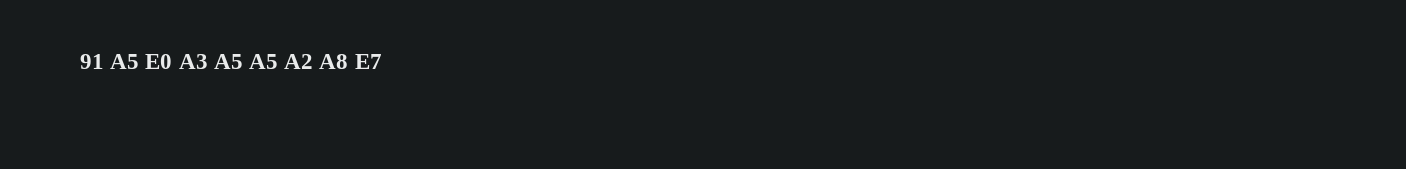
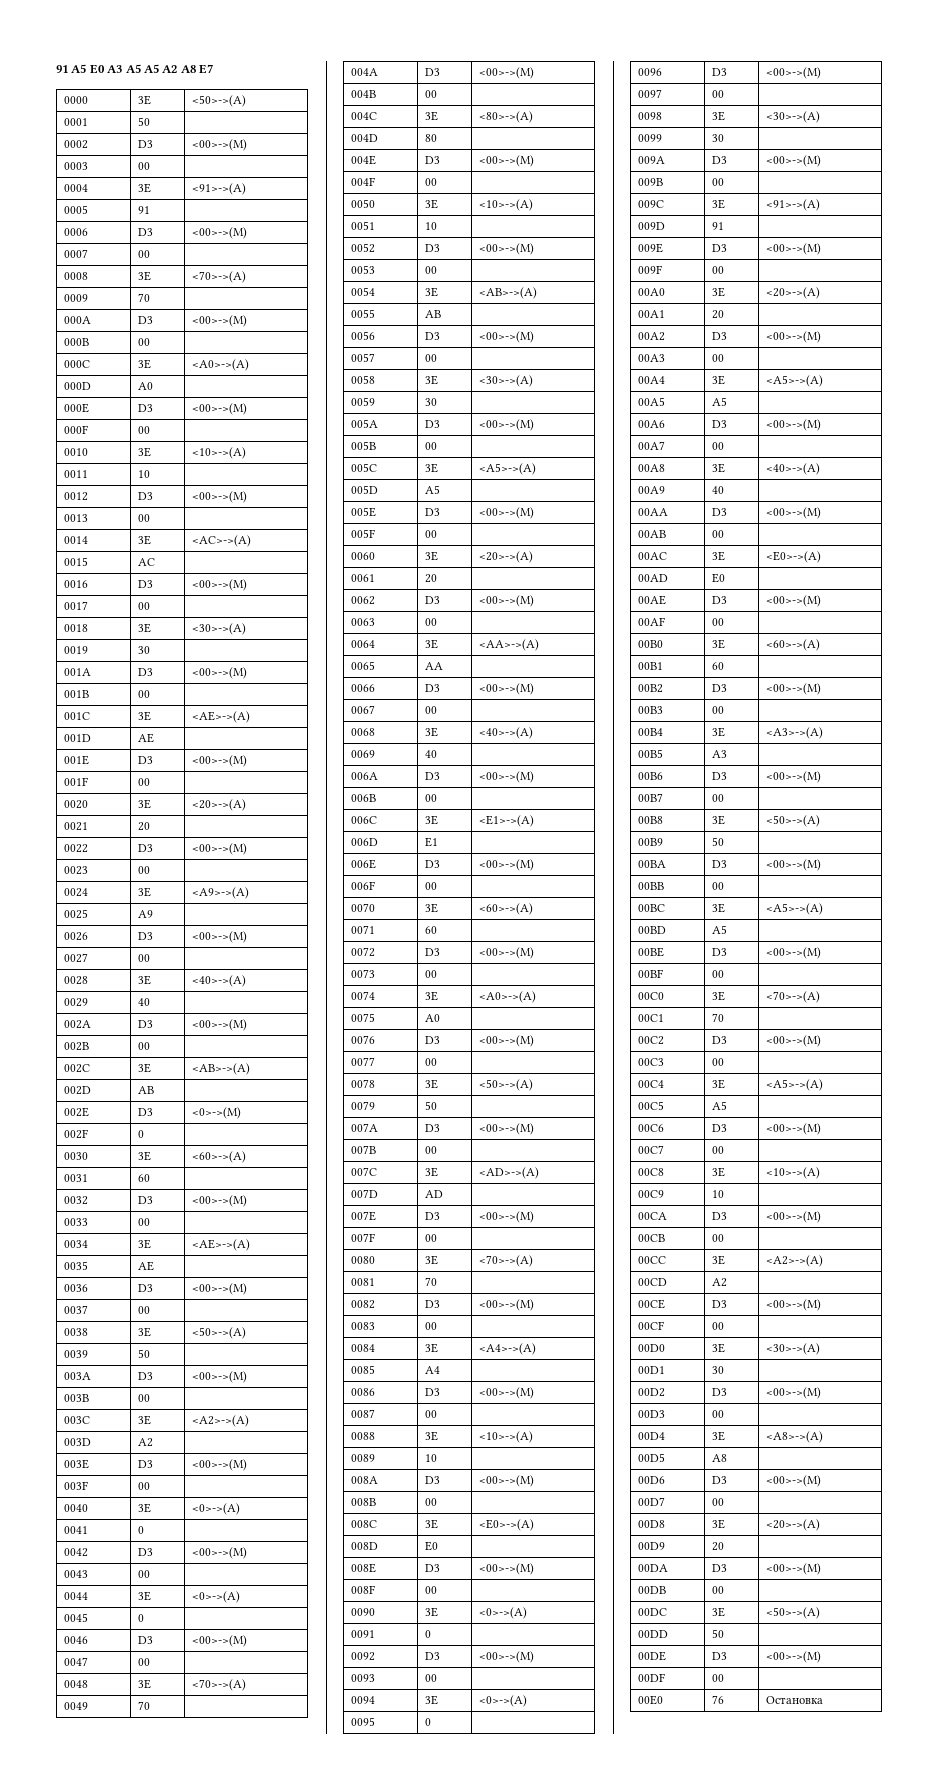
+ 0000 | 3E | <50>->(A)
+ 0001 | 50 |
+ 0002 | D3 | <00>->(М)
+ 0003 | 00 |
+ 0004 | 3E | <91>->(A)
+ 0005 | 91 |
+ 0006 | D3 | <00>->(М)
+ 0007 | 00 |
+ 0008 | 3E | <70>->(A)
+ 0009 | 70 |
+ 000A | D3 | <00>->(М)
+ 000B | 00 |
+ 000C | 3E | <A0>->(A)
+ 000D | A0 |
+ 000E | D3 | <00>->(М)
+ 000F | 00 |
+ 0010 | 3E | <10>->(A)
+ 0011 | 10 |
+ 0012 | D3 | <00>->(М)
+ 0013 | 00 |
+ 0014 | 3E | <AC>->(A)
+ 0015 | AC |
+ 0016 | D3 | <00>->(М)
+ 0017 | 00 |
+ 0018 | 3E | <30>->(A)
+ 0019 | 30 |
+ 001A | D3 | <00>->(М)
+ 001B | 00 |
+ 001C | 3E | <AE>->(A)
+ 001D | AE |
+ 001E | D3 | <00>->(М)
+ 001F | 00 |
+ 0020 | 3E | <20>->(A)
+ 0021 | 20 |
+ 0022 | D3 | <00>->(М)
+ 0023 | 00 |
+ 0024 | 3E | <A9>->(A)
+ 0025 | A9 |
+ 0026 | D3 | <00>->(М)
+ 0027 | 00 |
+ 0028 | 3E | <40>->(A)
+ 0029 | 40 |
+ 002A | D3 | <00>->(М)
+ 002B | 00 |
+ 002C | 3E | <AB>->(A)
+ 002D | AB |
+ 002E | D3 | <0>->(М)
+ 002F | 0 |
+ 0030 | 3E | <60>->(A)
+ 0031 | 60 |
+ 0032 | D3 | <00>->(М)
+ 0033 | 00 |
+ 0034 | 3E | <AE>->(A)
+ 0035 | AE |
+ 0036 | D3 | <00>->(М)
+ 0037 | 00 |
+ 0038 | 3E | <50>->(A)
+ 0039 | 50 |
+ 003A | D3 | <00>->(М)
+ 003B | 00 |
+ 003C | 3E | <A2>->(A)
+ 003D | A2 |
+ 003E | D3 | <00>->(М)
+ 003F | 00 |
+ 0040 | 3E | <0>->(A)
+ 0041 | 0 |
+ 0042 | D3 | <00>->(М)
+ 0043 | 00 |
+ 0044 | 3E | <0>->(A)
+ 0045 | 0 |
+ 0046 | D3 | <00>->(М)
+ 0047 | 00 |
+ 0048 | 3E | <70>->(A)
+ 0049 | 70 |
+ 004A | D3 | <00>->(М)
+ 004B | 00 |
+ 004C | 3E | <80>->(A)
+ 004D | 80 |
+ 004E | D3 | <00>->(М)
+ 004F | 00 |
+ 0050 | 3E | <10>->(A)
+ 0051 | 10 |
+ 0052 | D3 | <00>->(М)
+ 0053 | 00 |
+ 0054 | 3E | <AB>->(A)
+ 0055 | AB |
+ 0056 | D3 | <00>->(М)
+ 0057 | 00 |
+ 0058 | 3E | <30>->(A)
+ 0059 | 30 |
+ 005A | D3 | <00>->(М)
+ 005B | 00 |
+ 005C | 3E | <A5>->(A)
+ 005D | A5 |
+ 005E | D3 | <00>->(М)
+ 005F | 00 |
+ 0060 | 3E | <20>->(A)
+ 0061 | 20 |
+ 0062 | D3 | <00>->(М)
+ 0063 | 00 |
+ 0064 | 3E | <AA>->(A)
+ 0065 | AA |
+ 0066 | D3 | <00>->(М)
+ 0067 | 00 |
+ 0068 | 3E | <40>->(A)
+ 0069 | 40 |
+ 006A | D3 | <00>->(М)
+ 006B | 00 |
+ 006C | 3E | <E1>->(A)
+ 006D | E1 |
+ 006E | D3 | <00>->(М)
+ 006F | 00 |
+ 0070 | 3E | <60>->(A)
+ 0071 | 60 |
+ 0072 | D3 | <00>->(М)
+ 0073 | 00 |
+ 0074 | 3E | <A0>->(A)
+ 0075 | A0 |
+ 0076 | D3 | <00>->(М)
+ 0077 | 00 |
+ 0078 | 3E | <50>->(A)
+ 0079 | 50 |
+ 007A | D3 | <00>->(М)
+ 007B | 00 |
+ 007C | 3E | <AD>->(A)
+ 007D | AD |
+ 007E | D3 | <00>->(М)
+ 007F | 00 |
+ 0080 | 3E | <70>->(A)
+ 0081 | 70 |
+ 0082 | D3 | <00>->(М)
+ 0083 | 00 |
+ 0084 | 3E | <A4>->(A)
+ 0085 | A4 |
+ 0086 | D3 | <00>->(М)
+ 0087 | 00 |
+ 0088 | 3E | <10>->(A)
+ 0089 | 10 |
+ 008A | D3 | <00>->(М)
+ 008B | 00 |
+ 008C | 3E | <E0>->(A)
+ 008D | E0 |
+ 008E | D3 | <00>->(М)
+ 008F | 00 |
+ 0090 | 3E | <0>->(A)
+ 0091 | 0 |
+ 0092 | D3 | <00>->(М)
+ 0093 | 00 |
+ 0094 | 3E | <0>->(A)
+ 0095 | 0 |
+ 0096 | D3 | <00>->(М)
+ 0097 | 00 |
+ 0098 | 3E | <30>->(A)
+ 0099 | 30 |
+ 009A | D3 | <00>->(М)
+ 009B | 00 |
+ 009C | 3E | <91>->(A)
+ 009D | 91 |
+ 009E | D3 | <00>->(М)
+ 009F | 00 |
+ 00A0 | 3E | <20>->(A)
+ 00A1 | 20 |
+ 00A2 | D3 | <00>->(М)
+ 00A3 | 00 |
+ 00A4 | 3E | <A5>->(A)
+ 00A5 | A5 |
+ 00A6 | D3 | <00>->(М)
+ 00A7 | 00 |
+ 00A8 | 3E | <40>->(A)
+ 00A9 | 40 |
+ 00AA | D3 | <00>->(М)
+ 00AB | 00 |
+ 00AC | 3E | <E0>->(A)
+ 00AD | E0 |
+ 00AE | D3 | <00>->(М)
+ 00AF | 00 |
+ 00B0 | 3E | <60>->(A)
+ 00B1 | 60 |
+ 00B2 | D3 | <00>->(М)
+ 00B3 | 00 |
+ 00B4 | 3E | <A3>->(A)
+ 00B5 | A3 |
+ 00B6 | D3 | <00>->(М)
+ 00B7 | 00 |
+ 00B8 | 3E | <50>->(A)
+ 00B9 | 50 |
+ 00BA | D3 | <00>->(М)
+ 00BB | 00 |
+ 00BC | 3E | <A5>->(A)
+ 00BD | A5 |
+ 00BE | D3 | <00>->(М)
+ 00BF | 00 |
+ 00C0 | 3E | <70>->(A)
+ 00C1 | 70 |
+ 00C2 | D3 | <00>->(М)
+ 00C3 | 00 |
+ 00C4 | 3E | <A5>->(A)
+ 00C5 | A5 |
+ 00C6 | D3 | <00>->(М)
+ 00C7 | 00 |
+ 00C8 | 3E | <10>->(A)
+ 00C9 | 10 |
+ 00CA | D3 | <00>->(М)
+ 00CB | 00 |
+ 00CC | 3E | <A2>->(A)
+ 00CD | A2 |
+ 00CE | D3 | <00>->(М)
+ 00CF | 00 |
+ 00D0 | 3E | <30>->(A)
+ 00D1 | 30 |
+ 00D2 | D3 | <00>->(М)
+ 00D3 | 00 |
+ 00D4 | 3E | <A8>->(A)
+ 00D5 | A8 |
+ 00D6 | D3 | <00>->(М)
+ 00D7 | 00 |
+ 00D8 | 3E | <20>->(A)
+ 00D9 | 20 |
+ 00DA | D3 | <00>->(М)
+ 00DB | 00 |
+ 00DC | 3E | <50>->(A)
+ 00DD | 50 |
+ 00DE | D3 | <00>->(М)
+ 00DF | 00 |
+ 00E0 | 76 | Остановка

